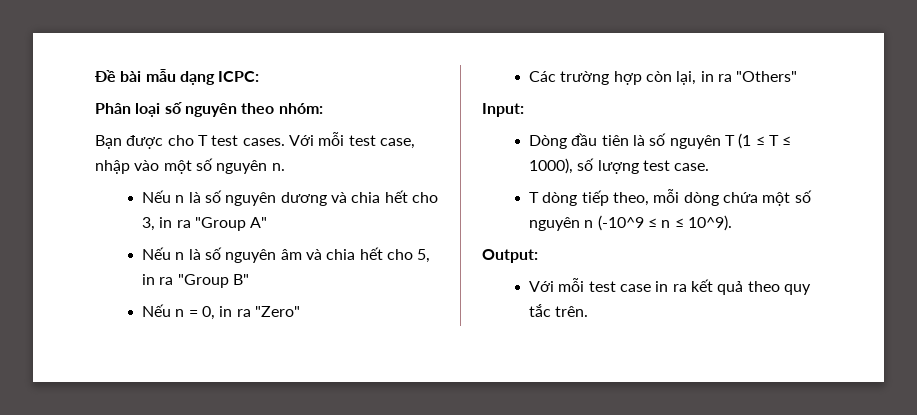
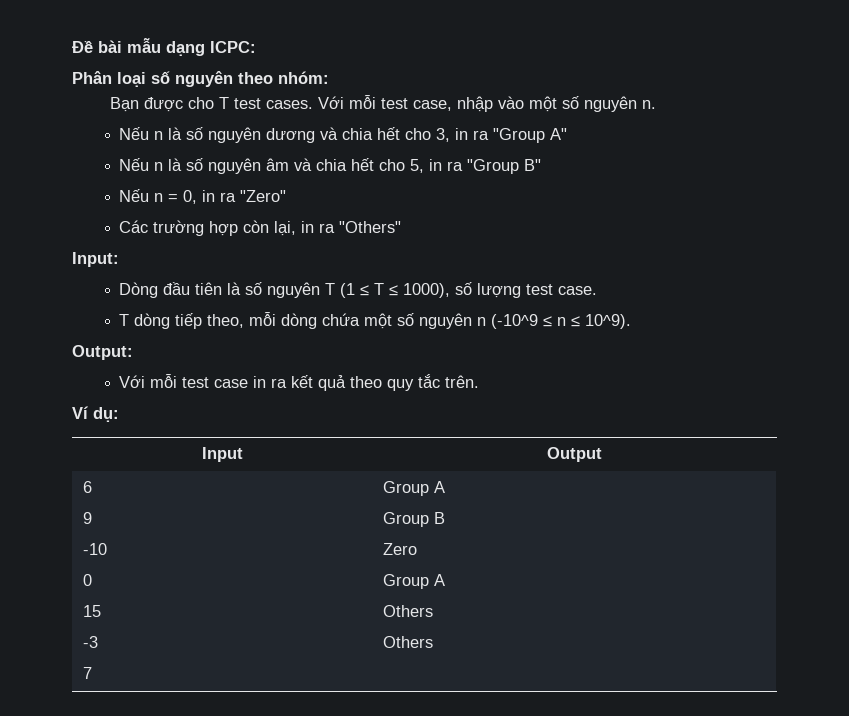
+ Ví dụ:
+ Input | Output
+ 6
+ 9
+ -10
+ 0
+ 15
+ -3
+ 7 | Group A
+ Group B
+ Zero
+ Group A
+ Others
+ Others

